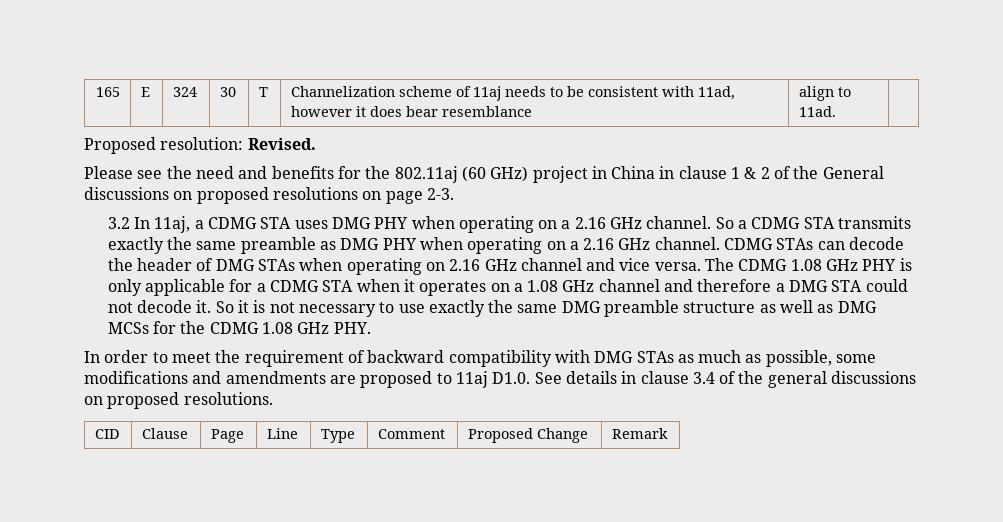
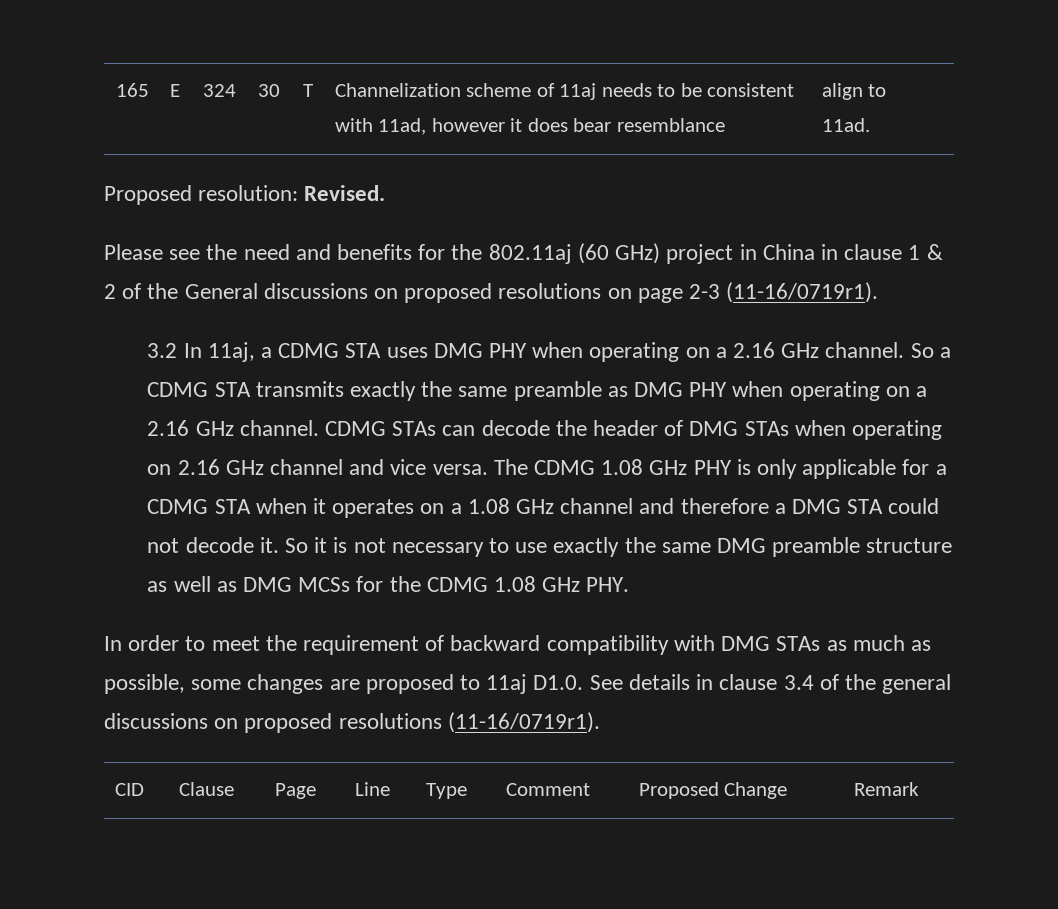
- Please see the need and benefits for the 802.11aj (60 GHz) project in China in clause 1 & 2 of the General discussions on proposed resolutions on page 2-3.
+ Please see the need and benefits for the 802.11aj (60 GHz) project in China in clause 1 & 2 of the General discussions on proposed resolutions on page 2-3 (11-16/0719r1).
- In order to meet the requirement of backward compatibility with DMG STAs as much as possible, some modifications and amendments are proposed to 11aj D1.0. See details in clause 3.4 of the general discussions on proposed resolutions.
+ In order to meet the requirement of backward compatibility with DMG STAs as much as possible, some changes are proposed to 11aj D1.0. See details in clause 3.4 of the general discussions on proposed resolutions (11-16/0719r1).

